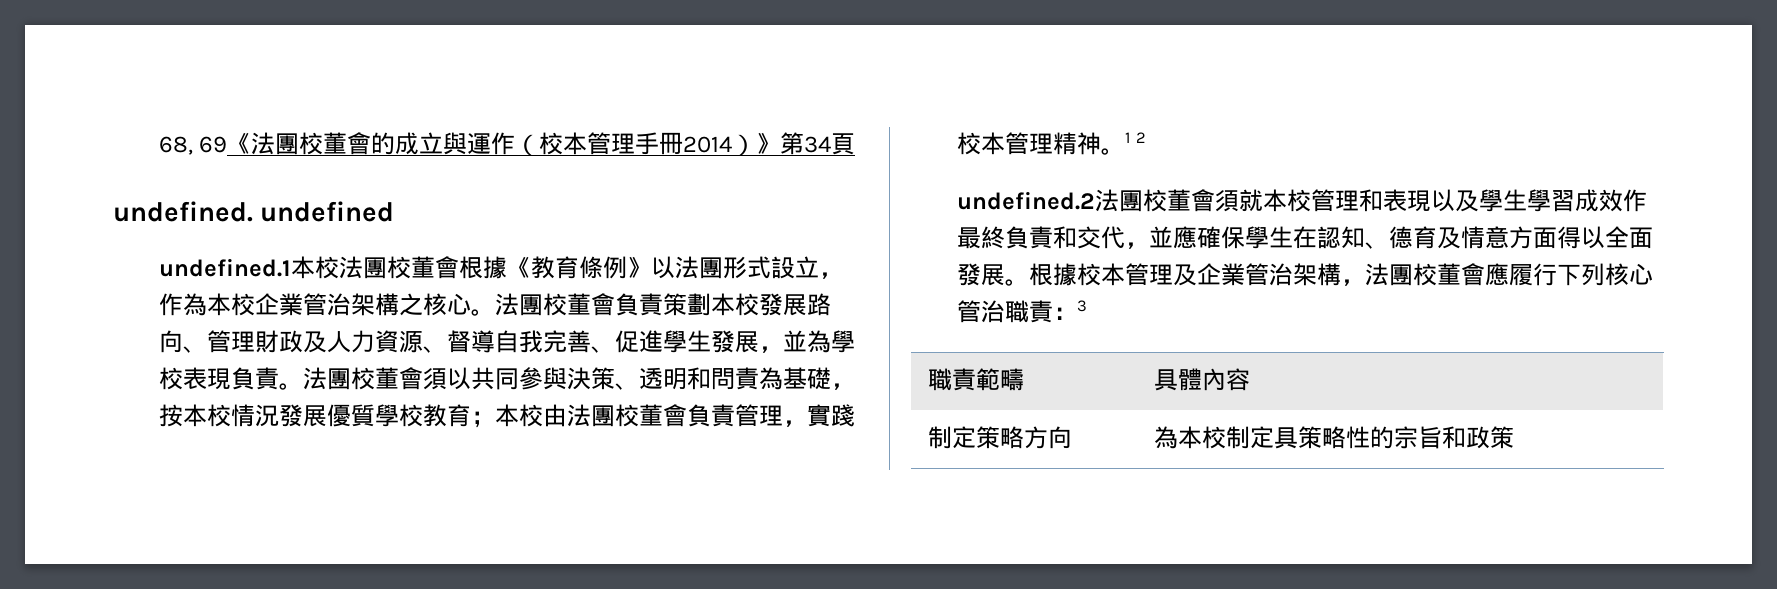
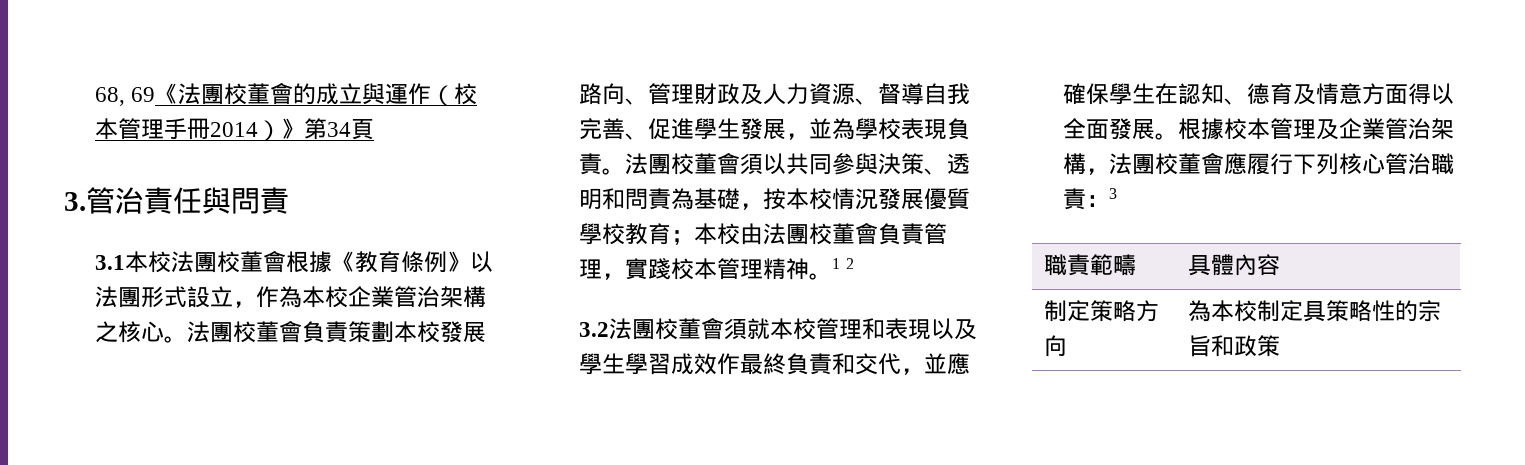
- undefined. undefined
- undefined.1本校法團校董會根據《教育條例》以法團形式設立，作為本校企業管治架構之核心。
+ 3.管治責任與問責
+ 3.1本校法團校董會根據《教育條例》以法團形式設立，作為本校企業管治架構之核心。
- undefined.2法團校董會須就本校管理和表現以及學生學習成效作最終負責和交代，並應確保學生在認知、德育及情意方面得以全面發展。
+ 3.2法團校董會須就本校管理和表現以及學生學習成效作最終負責和交代，並應確保學生在認知、德育及情意方面得以全面發展。

